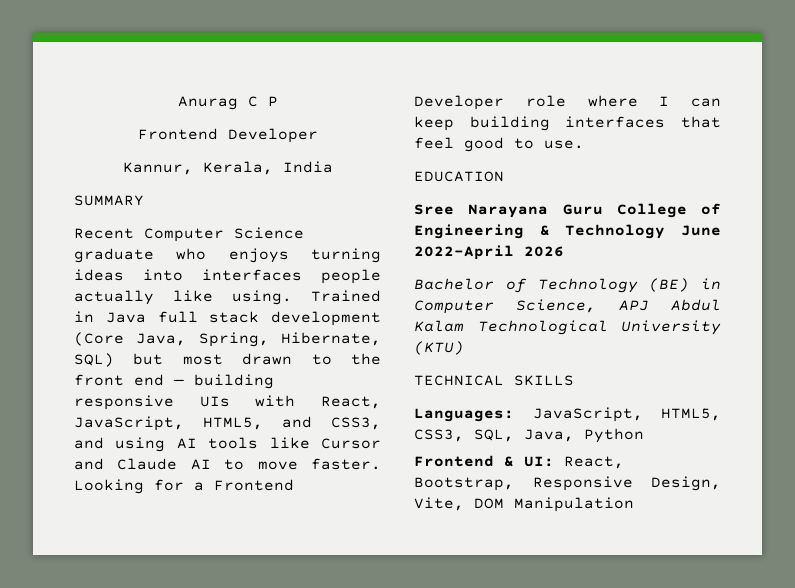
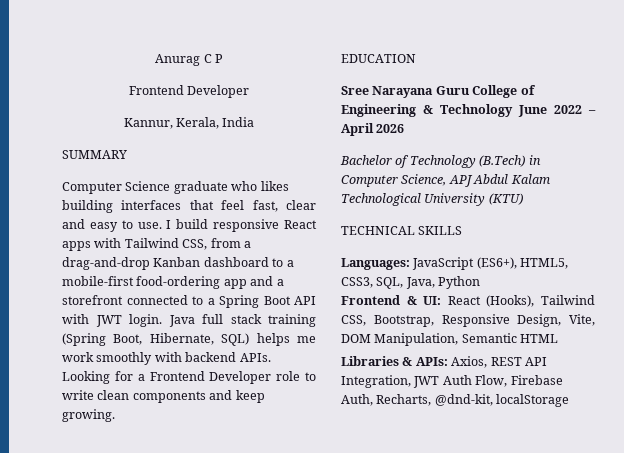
- Recent Computer Science graduate who enjoys turning ideas into interfaces people actually like using. Trained in Java full stack development (Core Java, Spring, Hibernate, SQL) but most drawn to the front end — building responsive UIs with React, JavaScript, HTML5, and CSS3, and using AI tools like Cursor and Claude AI to move faster.
+ Computer Science graduate who likes building interfaces that feel fast, clear and easy to use. I build responsive React apps with Tailwind CSS, from a drag-and-drop Kanban dashboard to a mobile-first food-ordering app and a storefront connected to a Spring Boot API with JWT login. Java full stack training (Spring Boot, Hibernate, SQL) helps me work smoothly with backend APIs.
- Looking for a Frontend Developer role where I can keep building interfaces that feel good to use.
+ Looking for a Frontend Developer role to write clean components and keep growing.
- Sree Narayana Guru College of Engineering & Technology June 2022-April 2026
+ Sree Narayana Guru College of Engineering & Technology June 2022 – April 2026
- Bachelor of Technology (BE) in Computer Science, APJ Abdul Kalam Technological University (KTU)
+ Bachelor of Technology (B.Tech) in Computer Science, APJ Abdul Kalam Technological University (KTU)
- Languages: JavaScript, HTML5, CSS3, SQL, Java, Python
+ Languages: JavaScript (ES6+), HTML5, CSS3, SQL, Java, Python
- Frontend & UI: React, Bootstrap, Responsive Design, Vite, DOM Manipulation
+ Frontend & UI: React (Hooks), Tailwind CSS, Bootstrap, Responsive Design, Vite, DOM Manipulation, Semantic HTML
+ Libraries & APIs: Axios, REST API Integration, JWT Auth Flow, Firebase Auth, Recharts, @dnd-kit, localStorage

